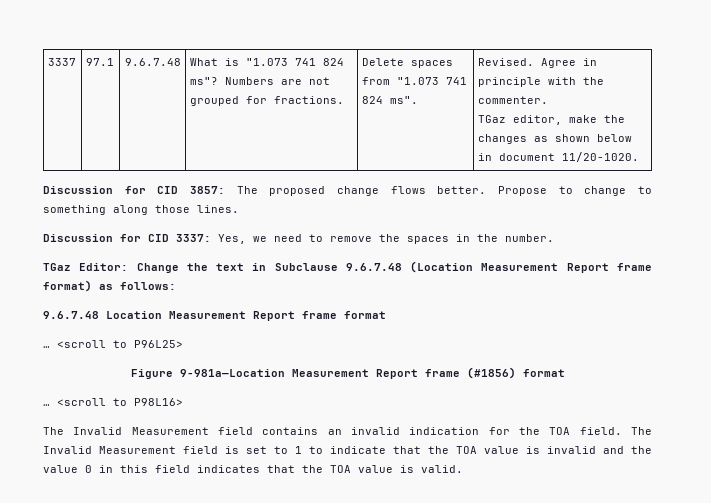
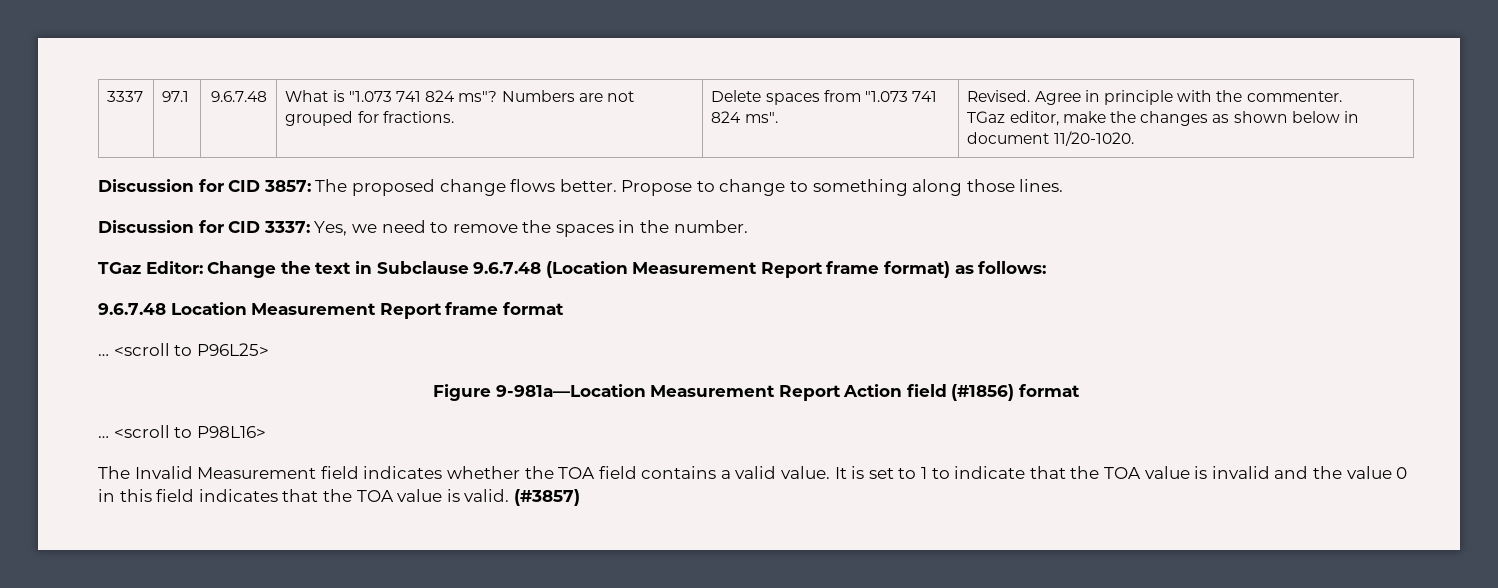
- Figure 9-981a—Location Measurement Report frame (#1856) format
+ Figure 9-981a—Location Measurement Report Action field (#1856) format
- The Invalid Measurement field contains an invalid indication for the TOA field. The Invalid Measurement field is set to 1 to indicate that the TOA value is invalid and the value 0 in this field indicates that the TOA value is valid.
+ The Invalid Measurement field indicates whether the TOA field contains a valid value. It is set to 1 to indicate that the TOA value is invalid and the value 0 in this field indicates that the TOA value is valid.
+ (#3857)

